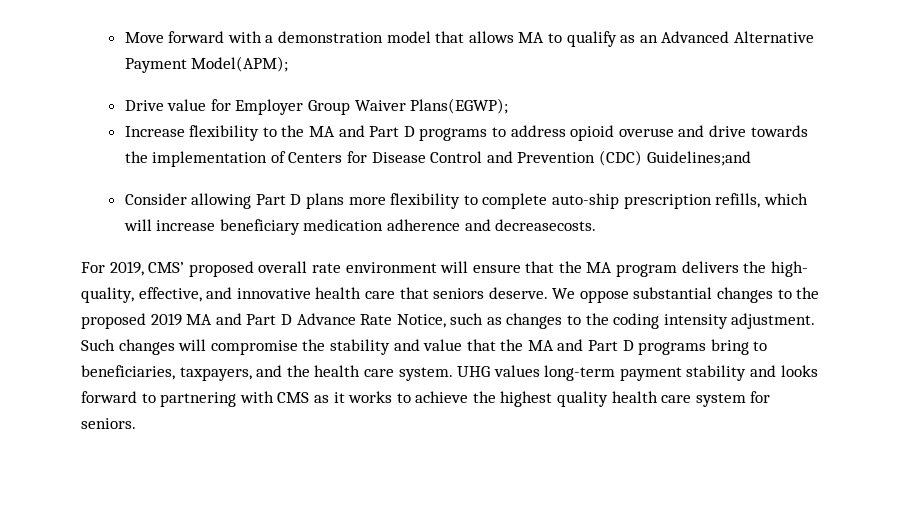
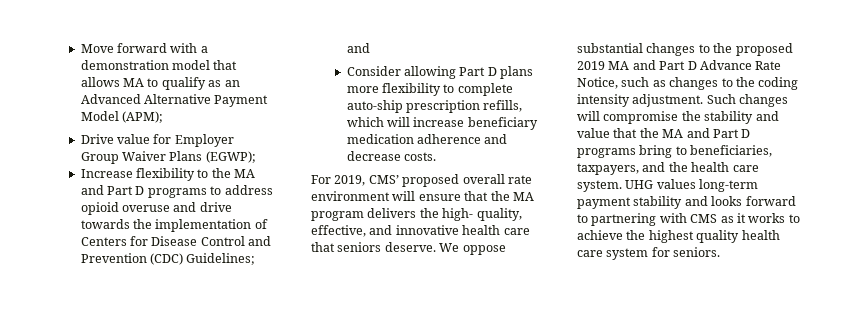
- Move forward with a demonstration model that allows MA to qualify as an Advanced Alternative Payment Model(APM);
+ Move forward with a demonstration model that allows MA to qualify as an Advanced Alternative Payment Model (APM);
- Drive value for Employer Group Waiver Plans(EGWP);
+ Drive value for Employer Group Waiver Plans (EGWP);
- Increase flexibility to the MA and Part D programs to address opioid overuse and drive towards the implementation of Centers for Disease Control and Prevention (CDC) Guidelines;and
+ Increase flexibility to the MA and Part D programs to address opioid overuse and drive towards the implementation of Centers for Disease Control and Prevention (CDC) Guidelines; and
- Consider allowing Part D plans more flexibility to complete auto-ship prescription refills, which will increase beneficiary medication adherence and decreasecosts.
+ Consider allowing Part D plans more flexibility to complete auto-ship prescription refills, which will increase beneficiary medication adherence and decrease costs.

